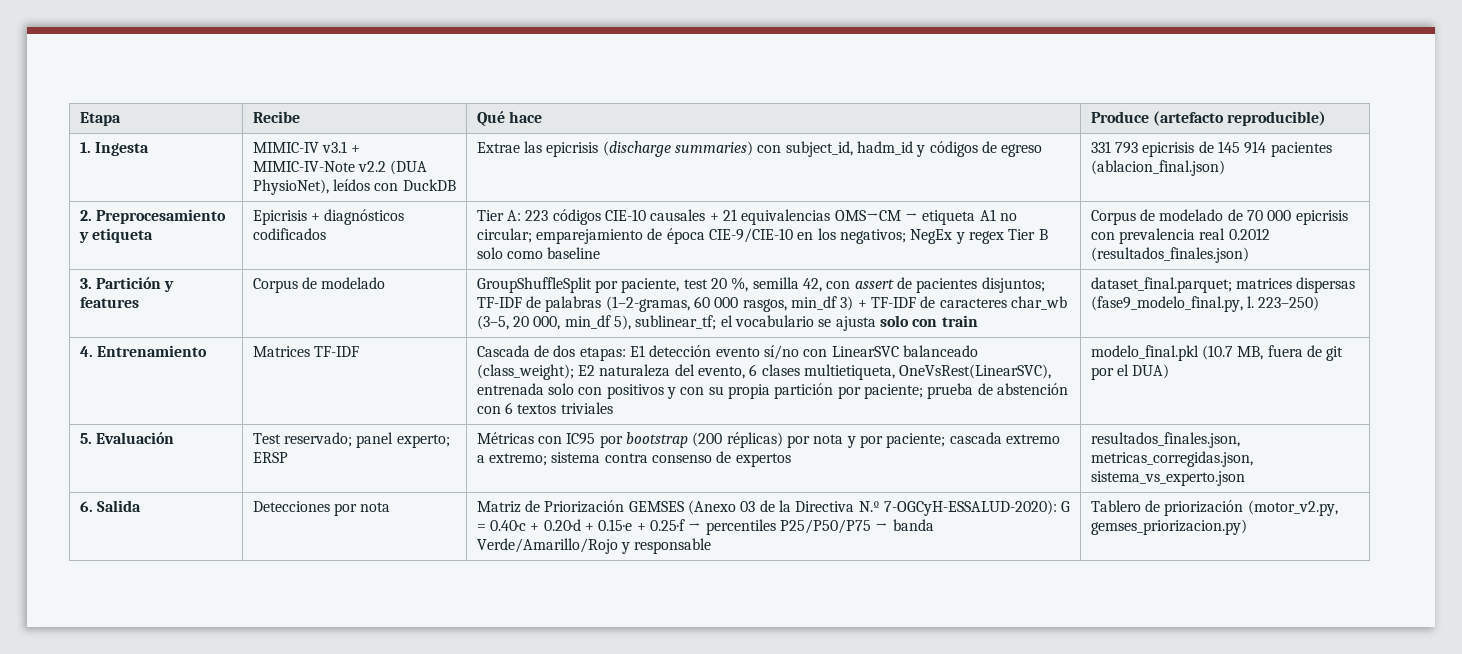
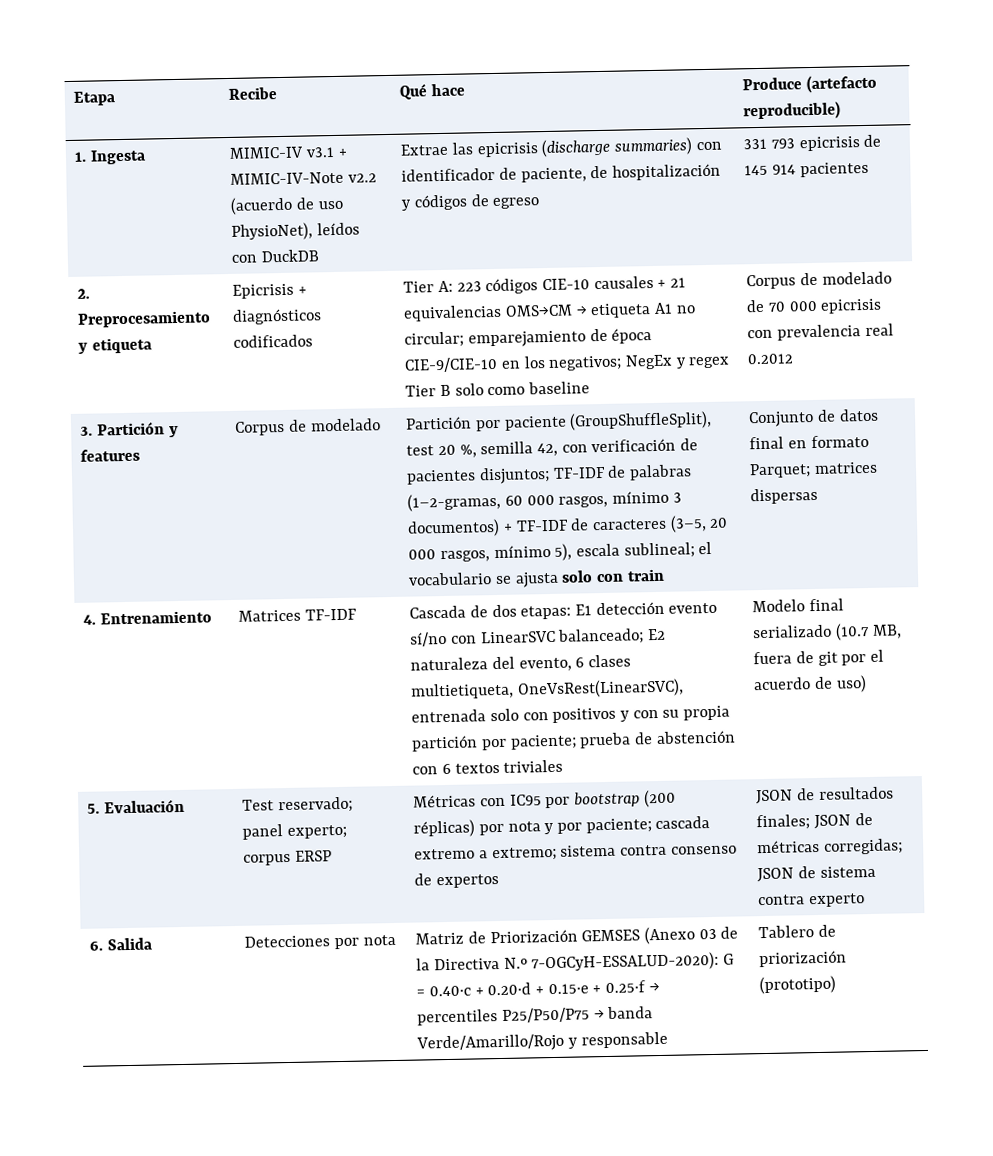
- 1. Ingesta | MIMIC-IV v3.1 + MIMIC-IV-Note v2.2 (DUA PhysioNet), leídos con DuckDB | Extrae las epicrisis (discharge summaries) con subject_id, hadm_id y códigos de egreso | 331 793 epicrisis de 145 914 pacientes (ablacion_final.json)
+ 1. Ingesta | MIMIC-IV v3.1 + MIMIC-IV-Note v2.2 (acuerdo de uso PhysioNet), leídos con DuckDB | Extrae las epicrisis (discharge summaries) con identificador de paciente, de hospitalización y códigos de egreso | 331 793 epicrisis de 145 914 pacientes
- Corpus de modelado de 70 000 epicrisis con prevalencia real 0.2012 (resultados_finales.json)
+ Corpus de modelado de 70 000 epicrisis con prevalencia real 0.2012
- GroupShuffleSplit por paciente, test 20 %, semilla 42, con assert de pacientes disjuntos; TF-IDF de palabras (1–2-gramas, 60 000 rasgos, min_df 3) + TF-IDF de caracteres char_wb (3–5, 20 000, min_df 5), sublinear_tf; el vocabulario se ajusta solo con train
+ Partición por paciente (GroupShuffleSplit), test 20 %, semilla 42, con verificación de pacientes disjuntos; TF-IDF de palabras (1–2-gramas, 60 000 rasgos, mínimo 3 documentos) + TF-IDF de caracteres (3–5, 20 000 rasgos, mínimo 5), escala sublineal; el vocabulario se ajusta solo con train
- dataset_final.parquet; matrices dispersas (fase9_modelo_final.py, l. 223–250)
+ Conjunto de datos final en formato Parquet; matrices dispersas
- Cascada de dos etapas: E1 detección evento sí/no con LinearSVC balanceado (class_weight); E2 naturaleza del evento, 6 clases multietiqueta, OneVsRest(LinearSVC), entrenada solo con positivos y con su propia partición por paciente; prueba de abstención con 6 textos triviales
+ Cascada de dos etapas: E1 detección evento sí/no con LinearSVC balanceado; E2 naturaleza del evento, 6 clases multietiqueta, OneVsRest(LinearSVC), entrenada solo con positivos y con su propia partición por paciente; prueba de abstención con 6 textos triviales
- modelo_final.pkl (10.7 MB, fuera de git por el DUA)
+ Modelo final serializado (10.7 MB, fuera de git por el acuerdo de uso)
- Test reservado; panel experto; ERSP
+ Test reservado; panel experto; corpus ERSP
- resultados_finales.json, metricas_corregidas.json, sistema_vs_experto.json
+ JSON de resultados finales; JSON de métricas corregidas; JSON de sistema contra experto
- 6. Salida | Detecciones por nota | Matriz de Priorización GEMSES (Anexo 03 de la Directiva N.º 7-OGCyH-ESSALUD-2020): G = 0.40·c + 0.20·d + 0.15·e + 0.25·f → percentiles P25/P50/P75 → banda Verde/Amarillo/Rojo y responsable | Tablero de priorización (motor_v2.py, gemses_priorizacion.py)
+ 6. Salida | Detecciones por nota | Matriz de Priorización GEMSES (Anexo 03 de la Directiva N.º 7-OGCyH-ESSALUD-2020): G = 0.40·c + 0.20·d + 0.15·e + 0.25·f → percentiles P25/P50/P75 → banda Verde/Amarillo/Rojo y responsable | Tablero de priorización (prototipo)

